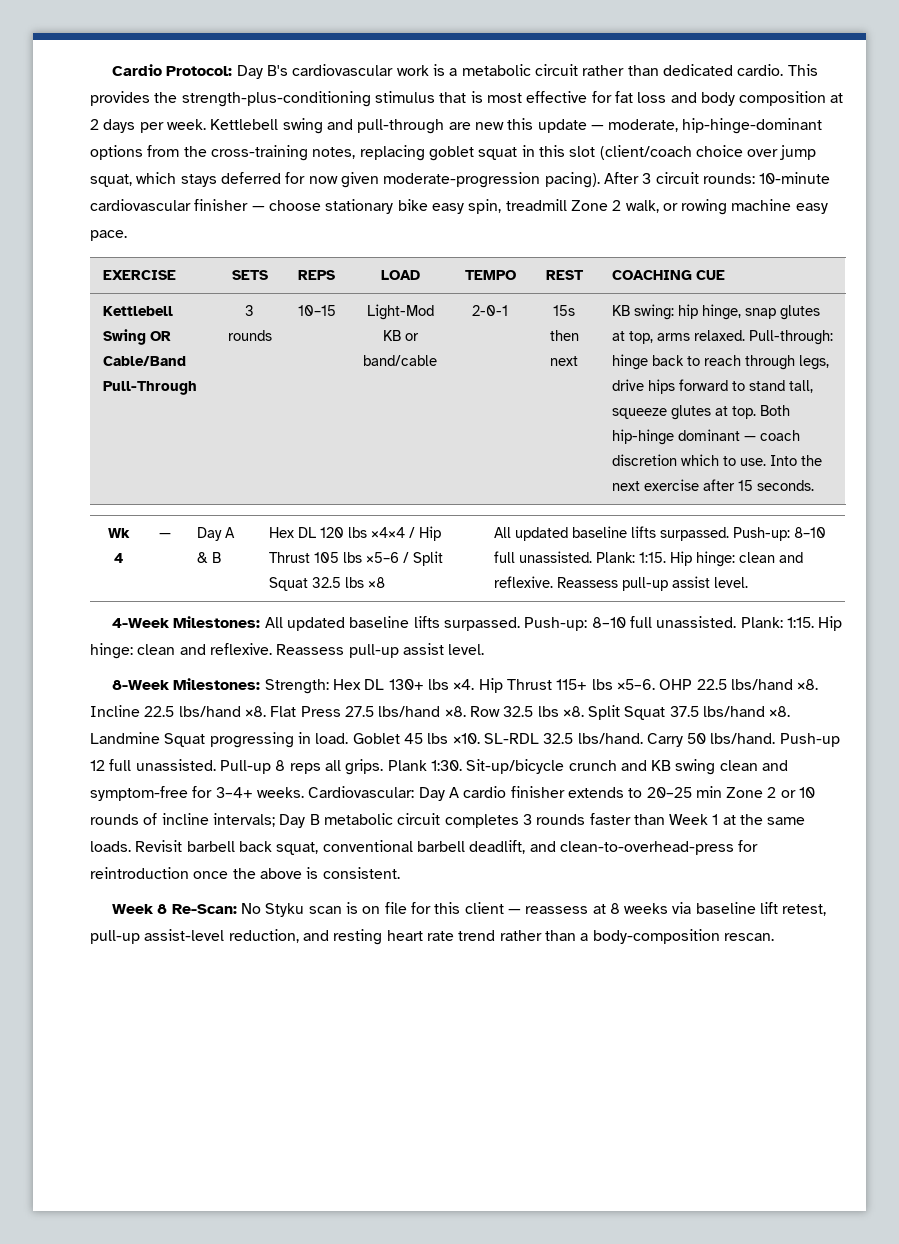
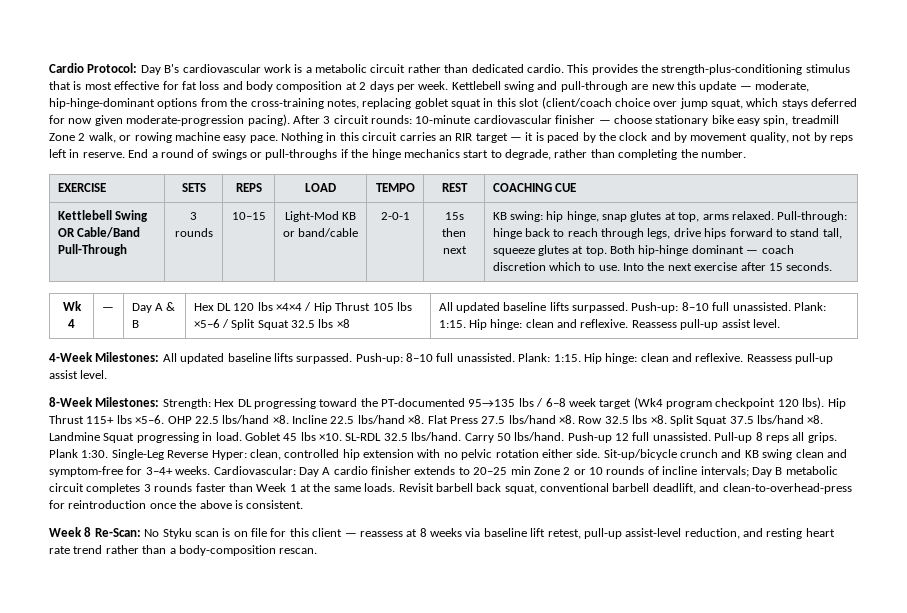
+ Nothing in this circuit carries an RIR target — it is paced by the clock and by movement quality, not by reps left in reserve. End a round of swings or pull-throughs if the hinge mechanics start to degrade, rather than completing the number.
- 8-Week Milestones: Strength: Hex DL 130+ lbs ×4.
+ 8-Week Milestones: Strength: Hex DL progressing toward the PT-documented 95→135 lbs / 6–8 week target (Wk4 program checkpoint 120 lbs).
+ Single-Leg Reverse Hyper: clean, controlled hip extension with no pelvic rotation either side.

